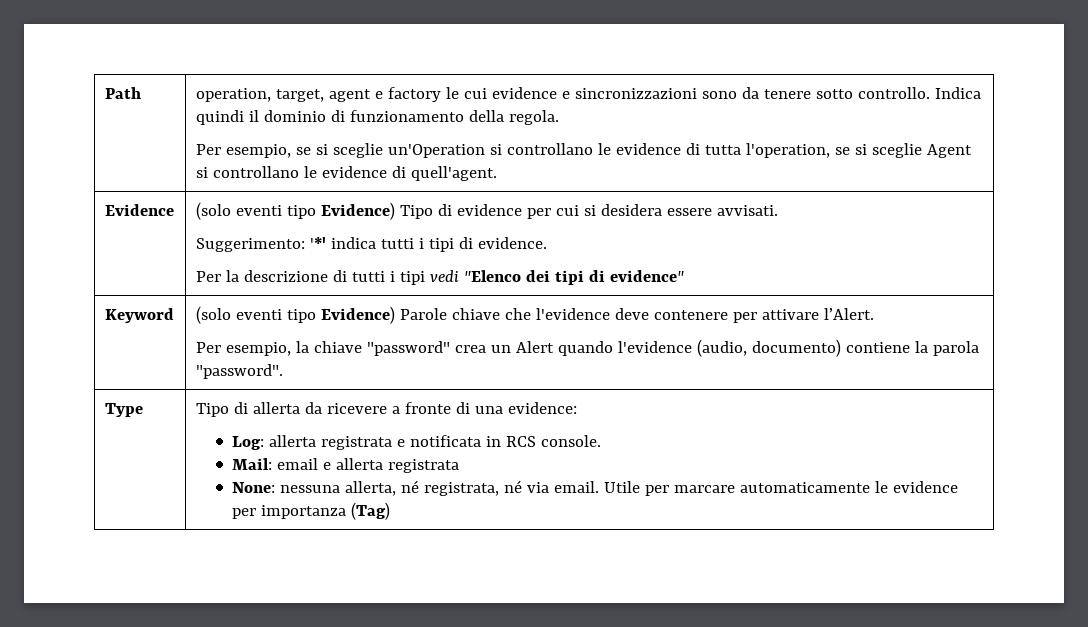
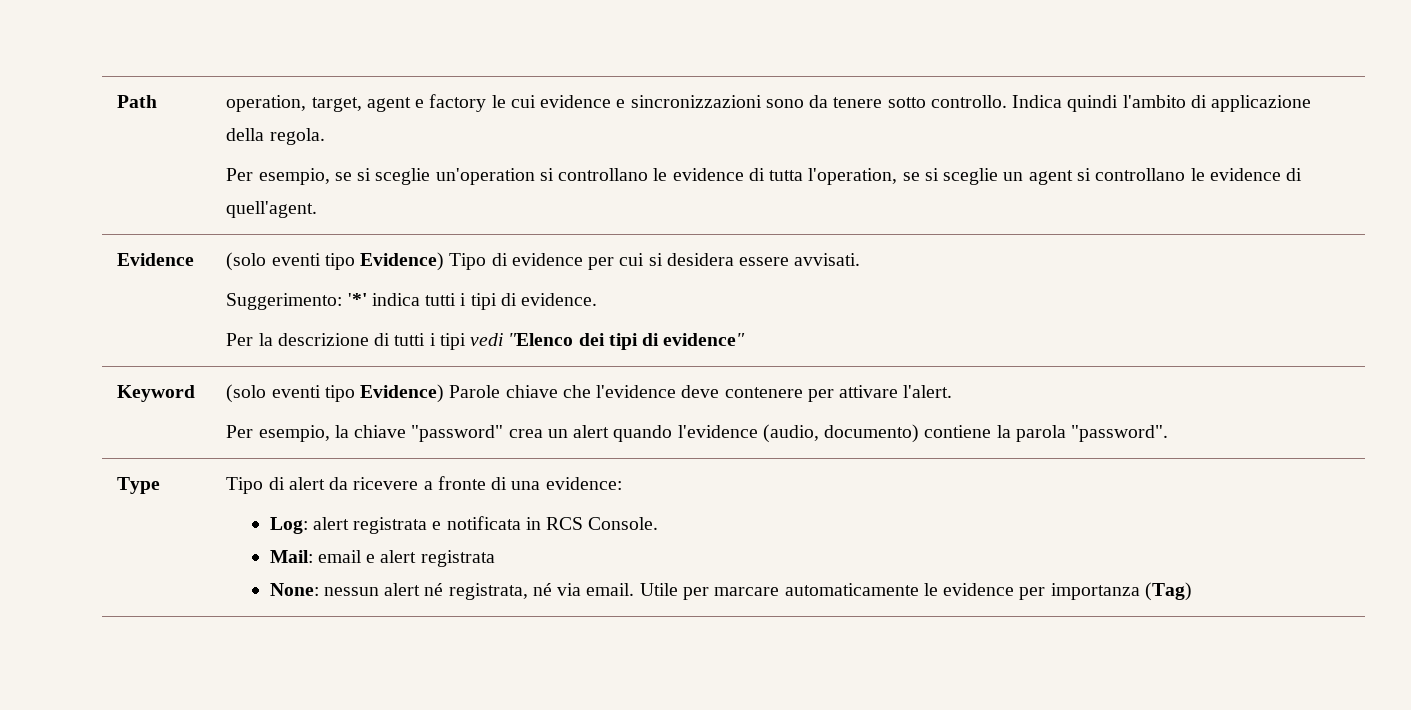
- Indica quindi il dominio di funzionamento della regola.
+ Indica quindi l'ambito di applicazione della regola.
- Per esempio, se si sceglie un'Operation si controllano le evidence di tutta l'operation, se si sceglie Agent si controllano le evidence di quell'agent.
+ Per esempio, se si sceglie un'operation si controllano le evidence di tutta l'operation, se si sceglie un agent si controllano le evidence di quell'agent.
- Keyword | (solo eventi tipo Evidence) Parole chiave che l'evidence deve contenere per attivare l’Alert.
- Per esempio, la chiave "password" crea un Alert quando l'evidence (audio, documento) contiene la parola "password".
+ Keyword | (solo eventi tipo Evidence) Parole chiave che l'evidence deve contenere per attivare l'alert.
+ Per esempio, la chiave "password" crea un alert quando l'evidence (audio, documento) contiene la parola "password".
- Tipo di allerta da ricevere a fronte di una evidence:
+ Tipo di alert da ricevere a fronte di una evidence:
- Log: allerta registrata e notificata in RCS console.
+ Log: alert registrata e notificata in RCS Console.
- Mail: email e allerta registrata
+ Mail: email e alert registrata
- None: nessuna allerta, né registrata, né via email.
+ None: nessun alert né registrata, né via email.

